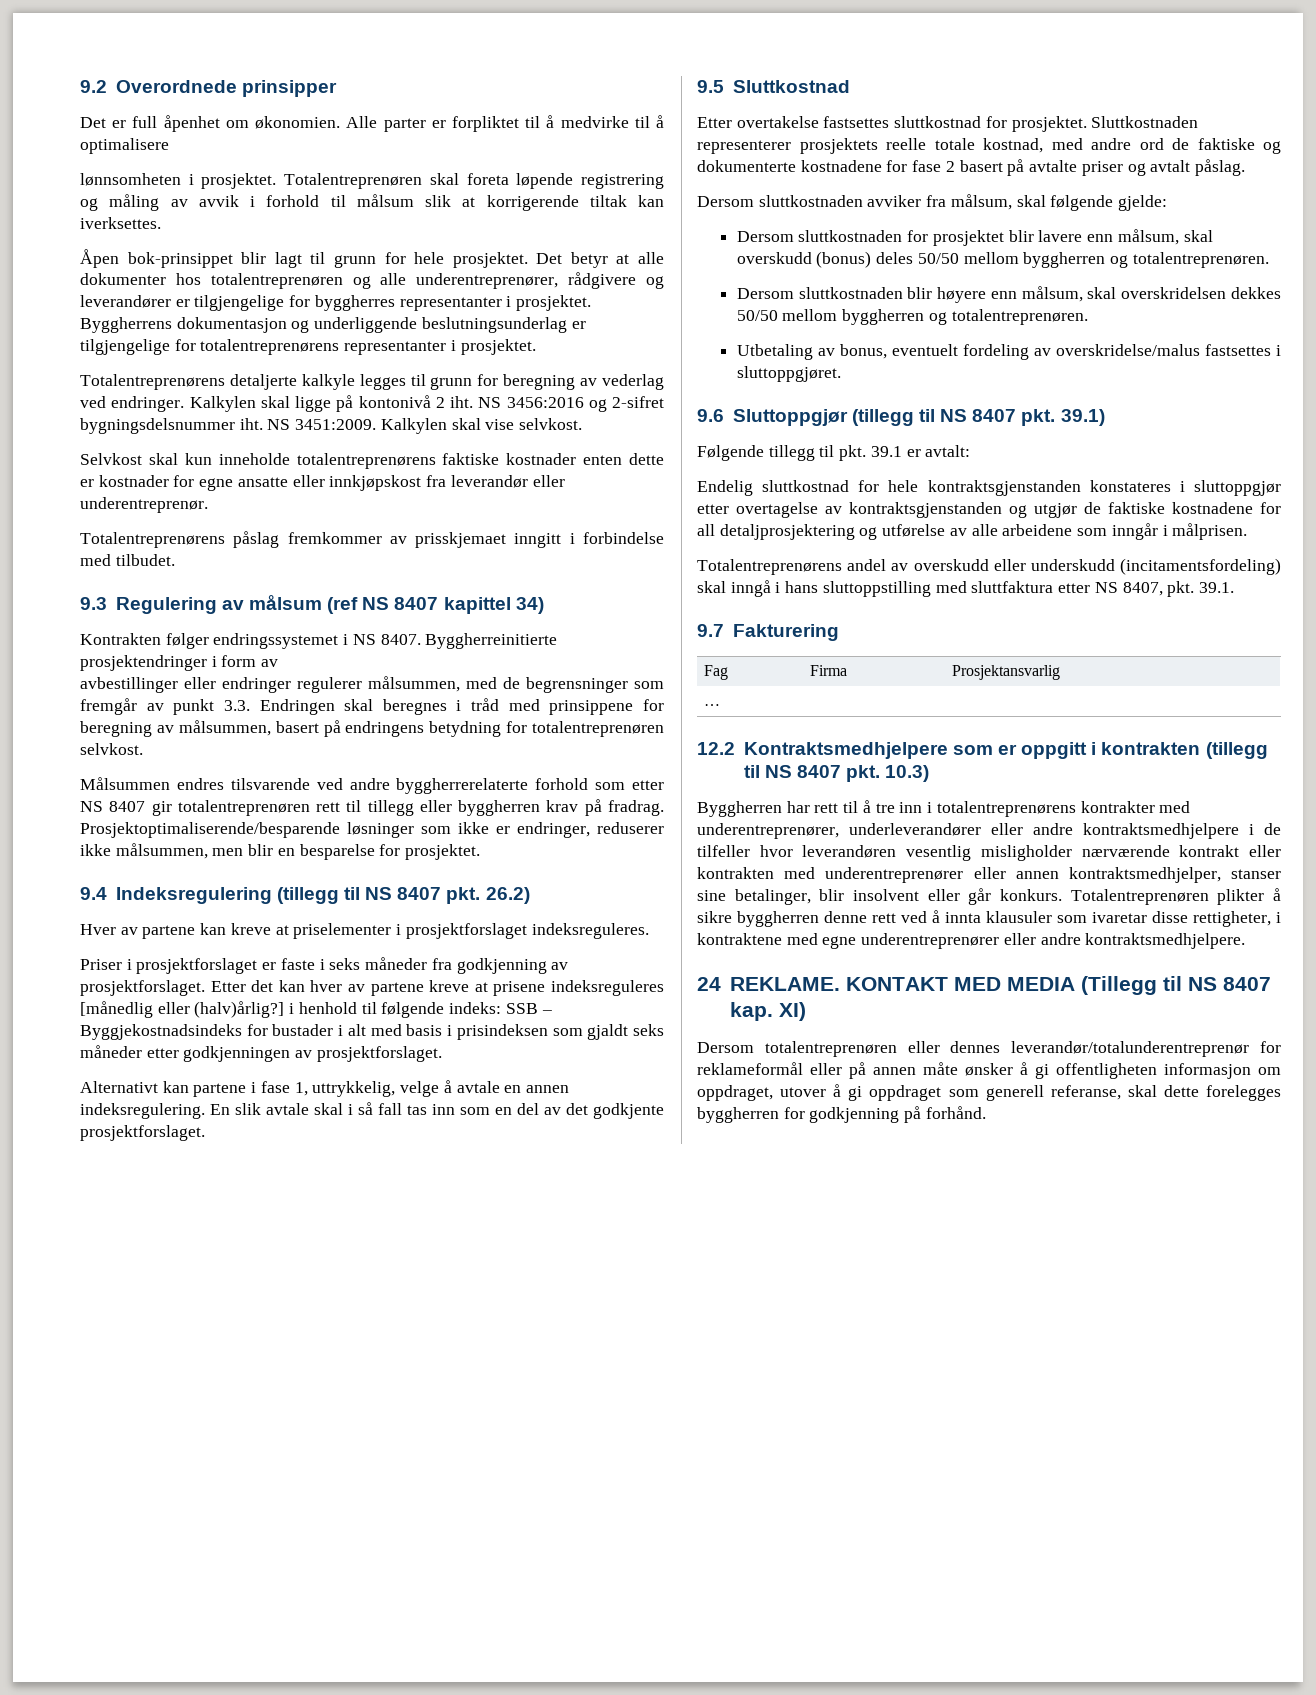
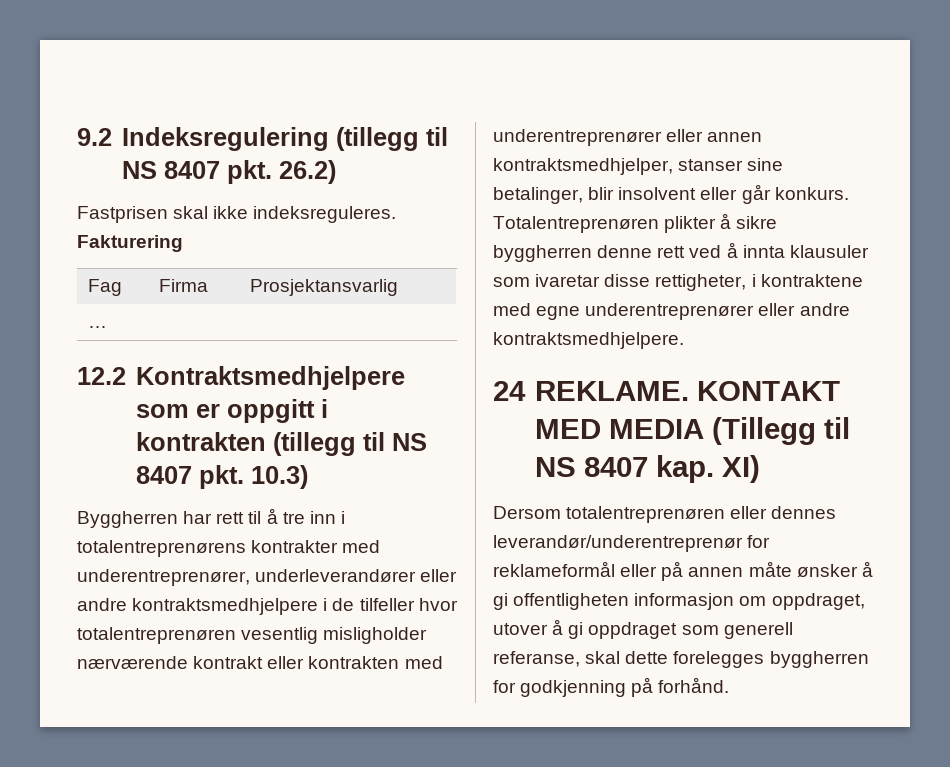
- 9.2 Overordnede prinsipper
- Det er full åpenhet om økonomien. Alle parter er forpliktet til å medvirke til å optimalisere
- lønnsomheten i prosjektet. Totalentreprenøren skal foreta løpende registrering og måling av avvik i forhold til målsum slik at korrigerende tiltak kan iverksettes.
- Åpen bok-prinsippet blir lagt til grunn for hele prosjektet. Det betyr at alle dokumenter hos totalentreprenøren og alle underentreprenører, rådgivere og leverandører er tilgjengelige for byggherres representanter i prosjektet. Byggherrens dokumentasjon og underliggende beslutningsunderlag er tilgjengelige for totalentreprenørens representanter i prosjektet.
- Totalentreprenørens detaljerte kalkyle legges til grunn for beregning av vederlag ved endringer. Kalkylen skal ligge på kontonivå 2 iht. NS 3456:2016 og 2-sifret bygningsdelsnummer iht. NS 3451:2009. Kalkylen skal vise selvkost.
- Selvkost skal kun inneholde totalentreprenørens faktiske kostnader enten dette er kostnader for egne ansatte eller innkjøpskost fra leverandør eller underentreprenør.
- Totalentreprenørens påslag fremkommer av prisskjemaet inngitt i forbindelse med tilbudet.
- 9.3 Regulering av målsum (ref NS 8407 kapittel 34)
- Kontrakten følger endringssystemet i NS 8407. Byggherreinitierte prosjektendringer i form av
- avbestillinger eller endringer regulerer målsummen, med de begrensninger som fremgår av punkt 3.3. Endringen skal beregnes i tråd med prinsippene for beregning av målsummen, basert på endringens betydning for totalentreprenøren selvkost.
- Målsummen endres tilsvarende ved andre byggherrerelaterte forhold som etter NS 8407 gir totalentreprenøren rett til tillegg eller byggherren krav på fradrag. Prosjektoptimaliserende/besparende løsninger som ikke er endringer, reduserer ikke målsummen, men blir en besparelse for prosjektet.
- 9.4 Indeksregulering (tillegg til NS 8407 pkt. 26.2)
+ 9.2 Indeksregulering (tillegg til NS 8407 pkt. 26.2)
- Hver av partene kan kreve at priselementer i prosjektforslaget indeksreguleres.
- Priser i prosjektforslaget er faste i seks måneder fra godkjenning av prosjektforslaget. Etter det kan hver av partene kreve at prisene indeksreguleres [månedlig eller (halv)årlig?] i henhold til følgende indeks: SSB – Byggjekostnadsindeks for bustader i alt med basis i prisindeksen som gjaldt seks måneder etter godkjenningen av prosjektforslaget.
- Alternativt kan partene i fase 1, uttrykkelig, velge å avtale en annen indeksregulering. En slik avtale skal i så fall tas inn som en del av det godkjente prosjektforslaget.
- 9.5 Sluttkostnad
- Etter overtakelse fastsettes sluttkostnad for prosjektet. Sluttkostnaden representerer prosjektets reelle totale kostnad, med andre ord de faktiske og dokumenterte kostnadene for fase 2 basert på avtalte priser og avtalt påslag.
- Dersom sluttkostnaden avviker fra målsum, skal følgende gjelde:
- Dersom sluttkostnaden for prosjektet blir lavere enn målsum, skal overskudd (bonus) deles 50/50 mellom byggherren og totalentreprenøren.
- Dersom sluttkostnaden blir høyere enn målsum, skal overskridelsen dekkes 50/50 mellom byggherren og totalentreprenøren.
- Utbetaling av bonus, eventuelt fordeling av overskridelse/malus fastsettes i sluttoppgjøret.
- 9.6 Sluttoppgjør (tillegg til NS 8407 pkt. 39.1)
- Følgende tillegg til pkt. 39.1 er avtalt:
- Endelig sluttkostnad for hele kontraktsgjenstanden konstateres i sluttoppgjør etter overtagelse av kontraktsgjenstanden og utgjør de faktiske kostnadene for all detaljprosjektering og utførelse av alle arbeidene som inngår i målprisen.
- Totalentreprenørens andel av overskudd eller underskudd (incitamentsfordeling) skal inngå i hans sluttoppstilling med sluttfaktura etter NS 8407, pkt. 39.1.
- 9.7 Fakturering
+ Fastprisen skal ikke indeksreguleres. Fakturering
- Byggherren har rett til å tre inn i totalentreprenørens kontrakter med underentreprenører, underleverandører eller andre kontraktsmedhjelpere i de tilfeller hvor leverandøren vesentlig misligholder nærværende kontrakt eller kontrakten med underentreprenører eller annen kontraktsmedhjelper, stanser sine betalinger, blir insolvent eller går konkurs.
+ Byggherren har rett til å tre inn i totalentreprenørens kontrakter med underentreprenører, underleverandører eller andre kontraktsmedhjelpere i de tilfeller hvor totalentreprenøren vesentlig misligholder nærværende kontrakt eller kontrakten med underentreprenører eller annen kontraktsmedhjelper, stanser sine betalinger, blir insolvent eller går konkurs.
- Dersom totalentreprenøren eller dennes leverandør/totalunderentreprenør for reklameformål eller på annen måte ønsker å gi offentligheten informasjon om oppdraget, utover å gi oppdraget som generell referanse, skal dette forelegges byggherren for godkjenning på forhånd.
+ Dersom totalentreprenøren eller dennes leverandør/underentreprenør for reklameformål eller på annen måte ønsker å gi offentligheten informasjon om oppdraget, utover å gi oppdraget som generell referanse, skal dette forelegges byggherren for godkjenning på forhånd.

